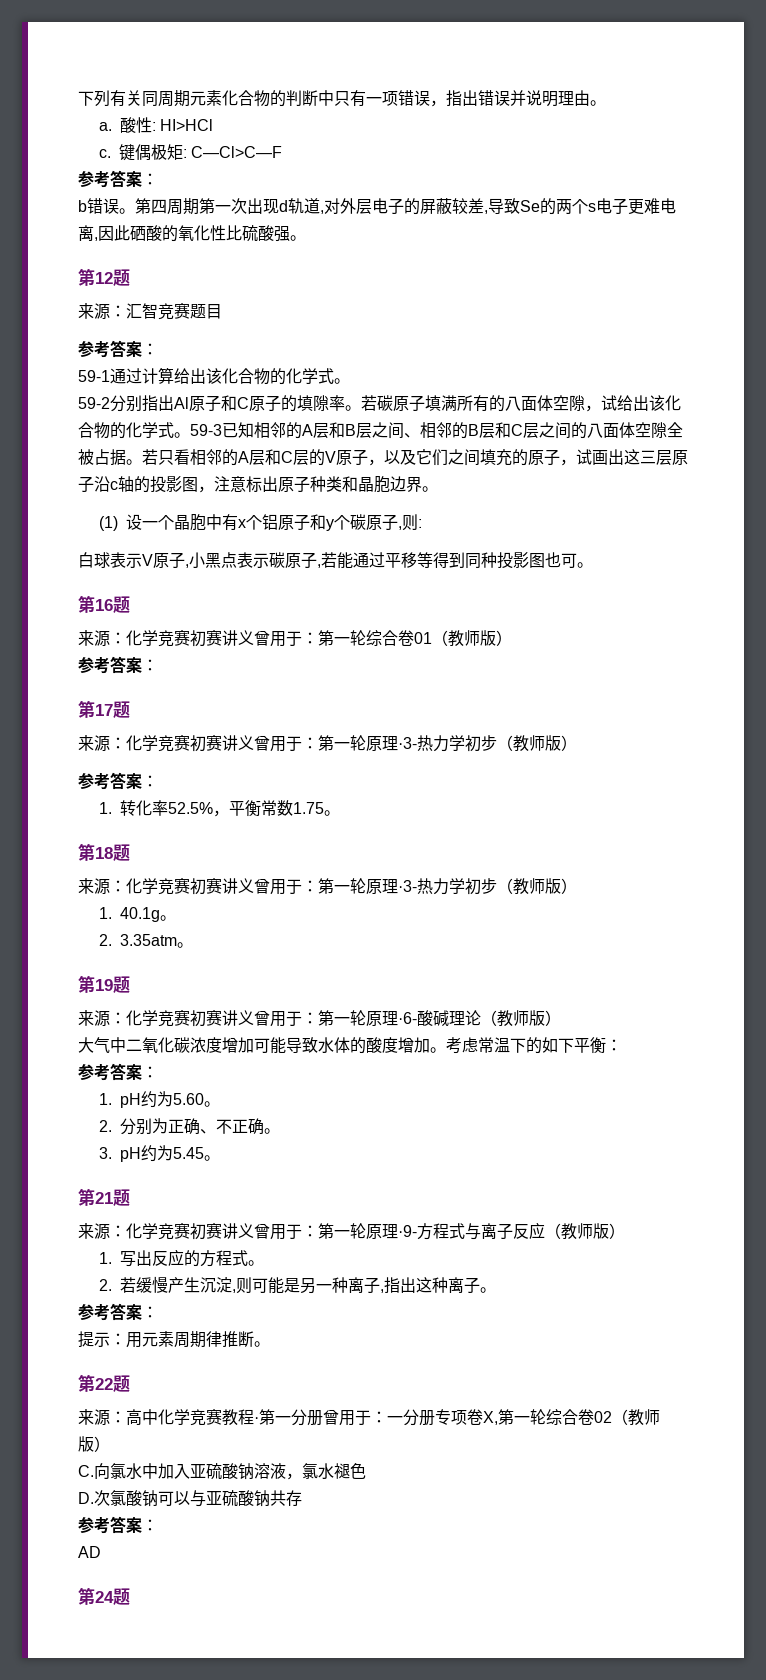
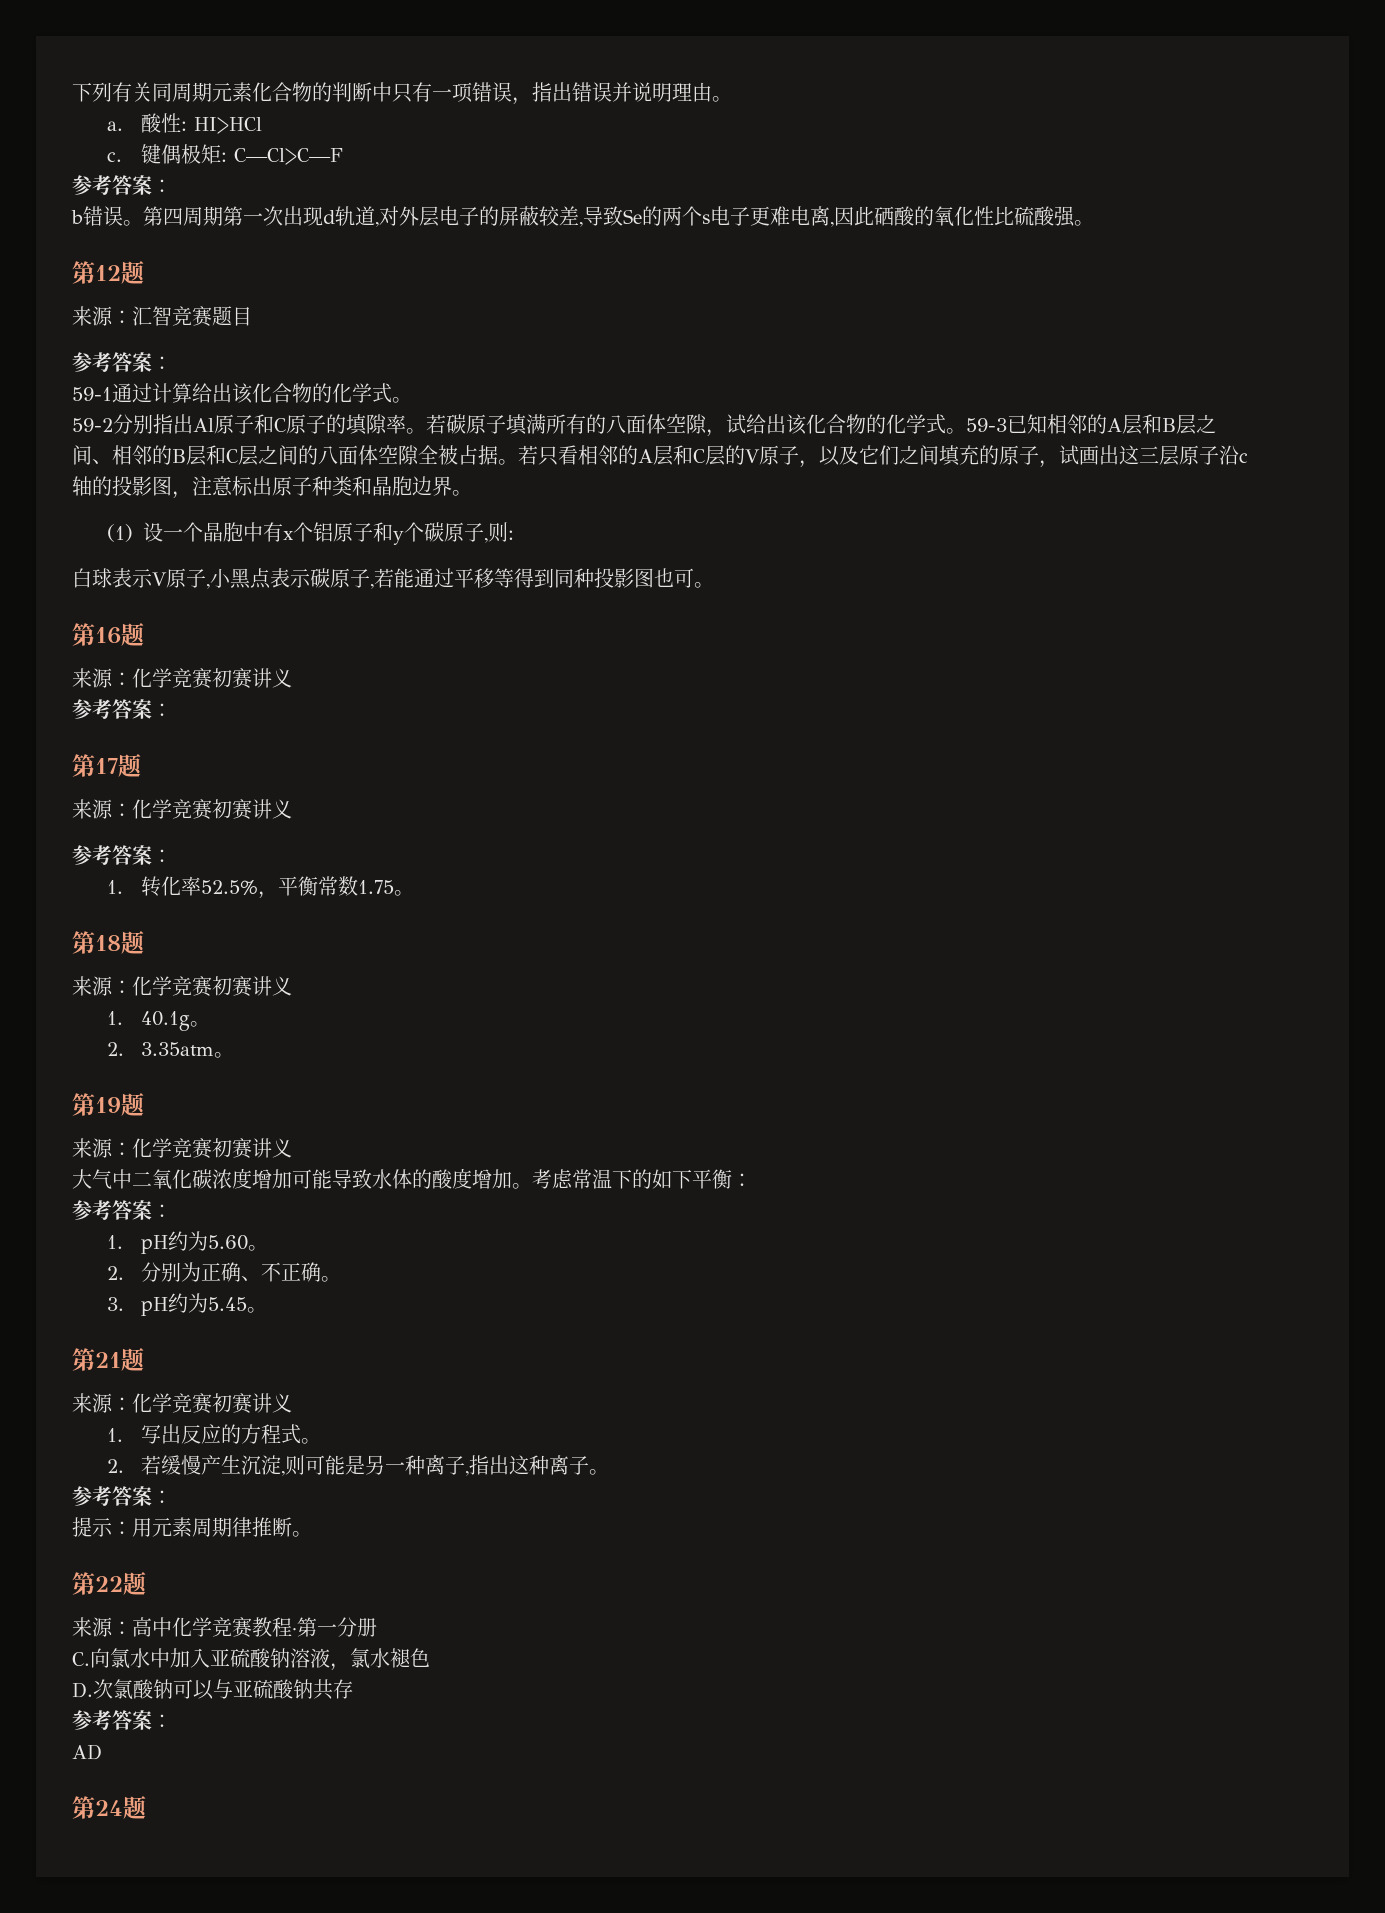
  第16题
- 来源：化学竞赛初赛讲义曾用于：第一轮综合卷01（教师版）
+ 来源：化学竞赛初赛讲义
  第17题
- 来源：化学竞赛初赛讲义曾用于：第一轮原理·3-热力学初步（教师版）
+ 来源：化学竞赛初赛讲义
  第18题
- 来源：化学竞赛初赛讲义曾用于：第一轮原理·3-热力学初步（教师版）
+ 来源：化学竞赛初赛讲义
  第19题
- 来源：化学竞赛初赛讲义曾用于：第一轮原理·6-酸碱理论（教师版）
+ 来源：化学竞赛初赛讲义
  第21题
- 来源：化学竞赛初赛讲义曾用于：第一轮原理·9-方程式与离子反应（教师版）
+ 来源：化学竞赛初赛讲义
- 来源：高中化学竞赛教程·第一分册曾用于：一分册专项卷X,第一轮综合卷02（教师版）
+ 来源：高中化学竞赛教程·第一分册

